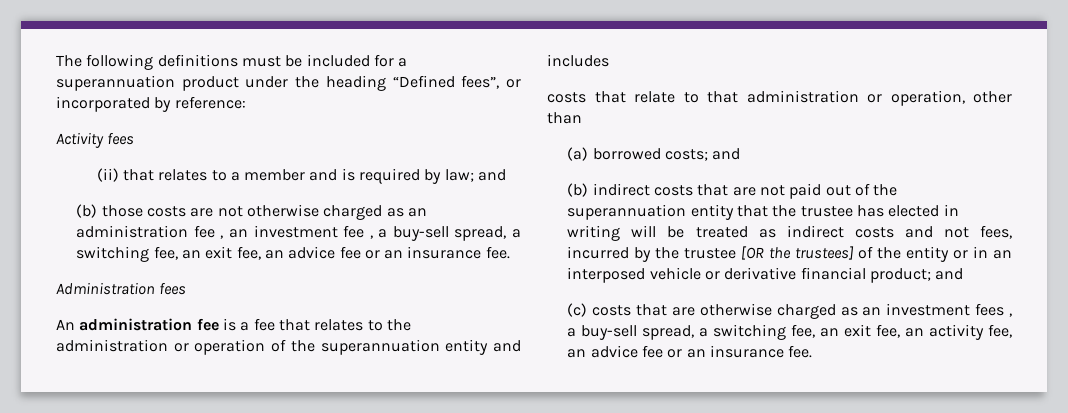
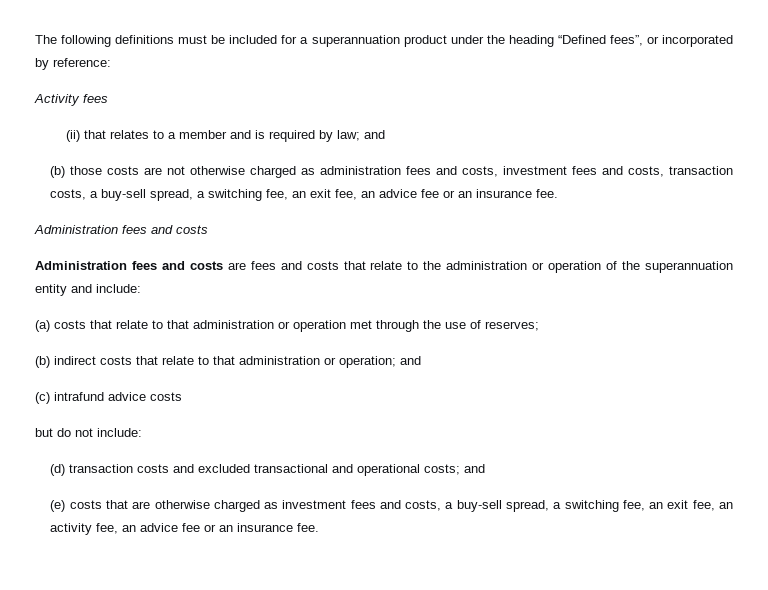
- (b) those costs are not otherwise charged as an administration fee , an investment fee , a buy-sell spread, a switching fee, an exit fee, an advice fee or an insurance fee.
- Administration fees
- An administration fee is a fee that relates to the administration or operation of the superannuation entity and includes
- costs that relate to that administration or operation, other than
- (a) borrowed costs; and
- (b) indirect costs that are not paid out of the superannuation entity that the trustee has elected in writing will be treated as indirect costs and not fees, incurred by the trustee [OR the trustees] of the entity or in an interposed vehicle or derivative financial product; and
- (c) costs that are otherwise charged as an investment fees , a buy-sell spread, a switching fee, an exit fee, an activity fee, an advice fee or an insurance fee.
+ (b) those costs are not otherwise charged as administration fees and costs, investment fees and costs, transaction costs, a buy-sell spread, a switching fee, an exit fee, an advice fee or an insurance fee.
+ Administration fees and costs
+ Administration fees and costs are fees and costs that relate to the administration or operation of the superannuation entity and include:
+ (a) costs that relate to that administration or operation met through the use of reserves;
+ (b) indirect costs that relate to that administration or operation; and
+ (c) intrafund advice costs
+ but do not include:
+ (d) transaction costs and excluded transactional and operational costs; and
+ (e) costs that are otherwise charged as investment fees and costs, a buy-sell spread, a switching fee, an exit fee, an activity fee, an advice fee or an insurance fee.

